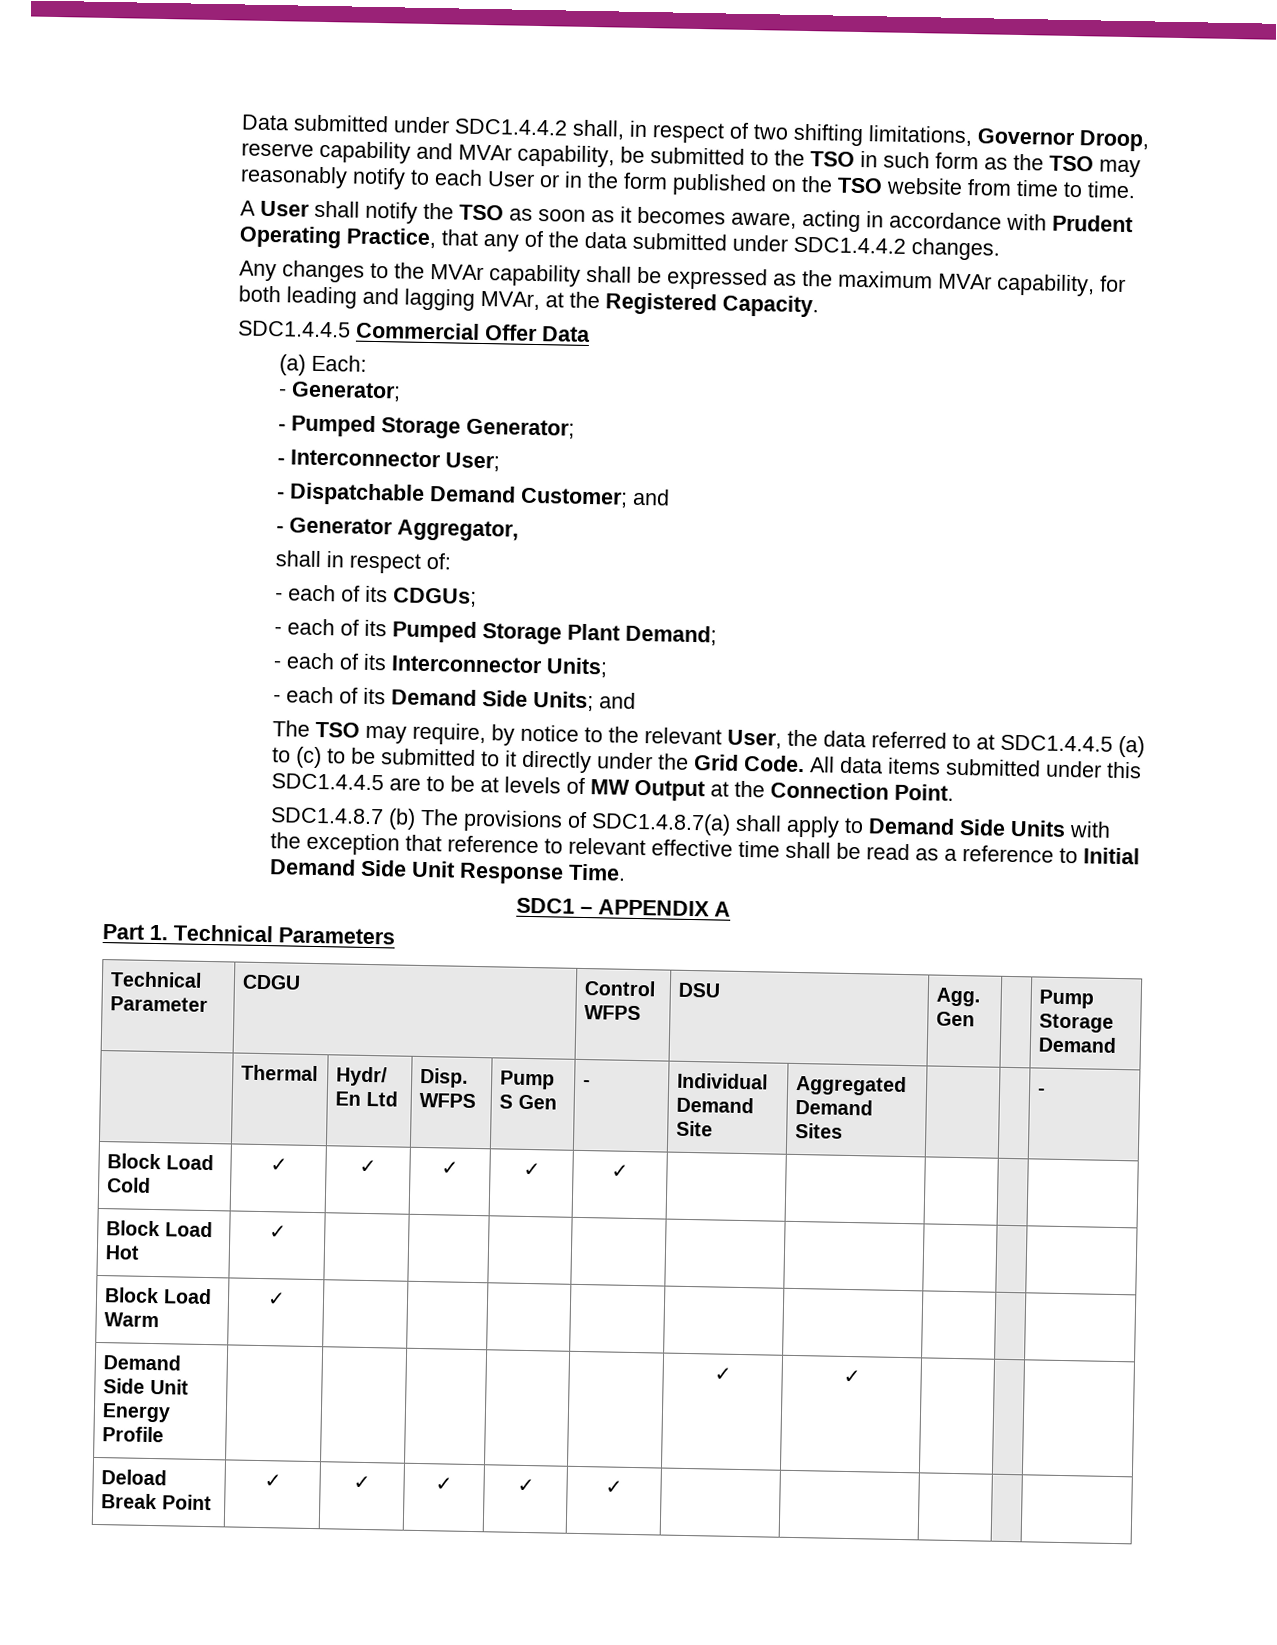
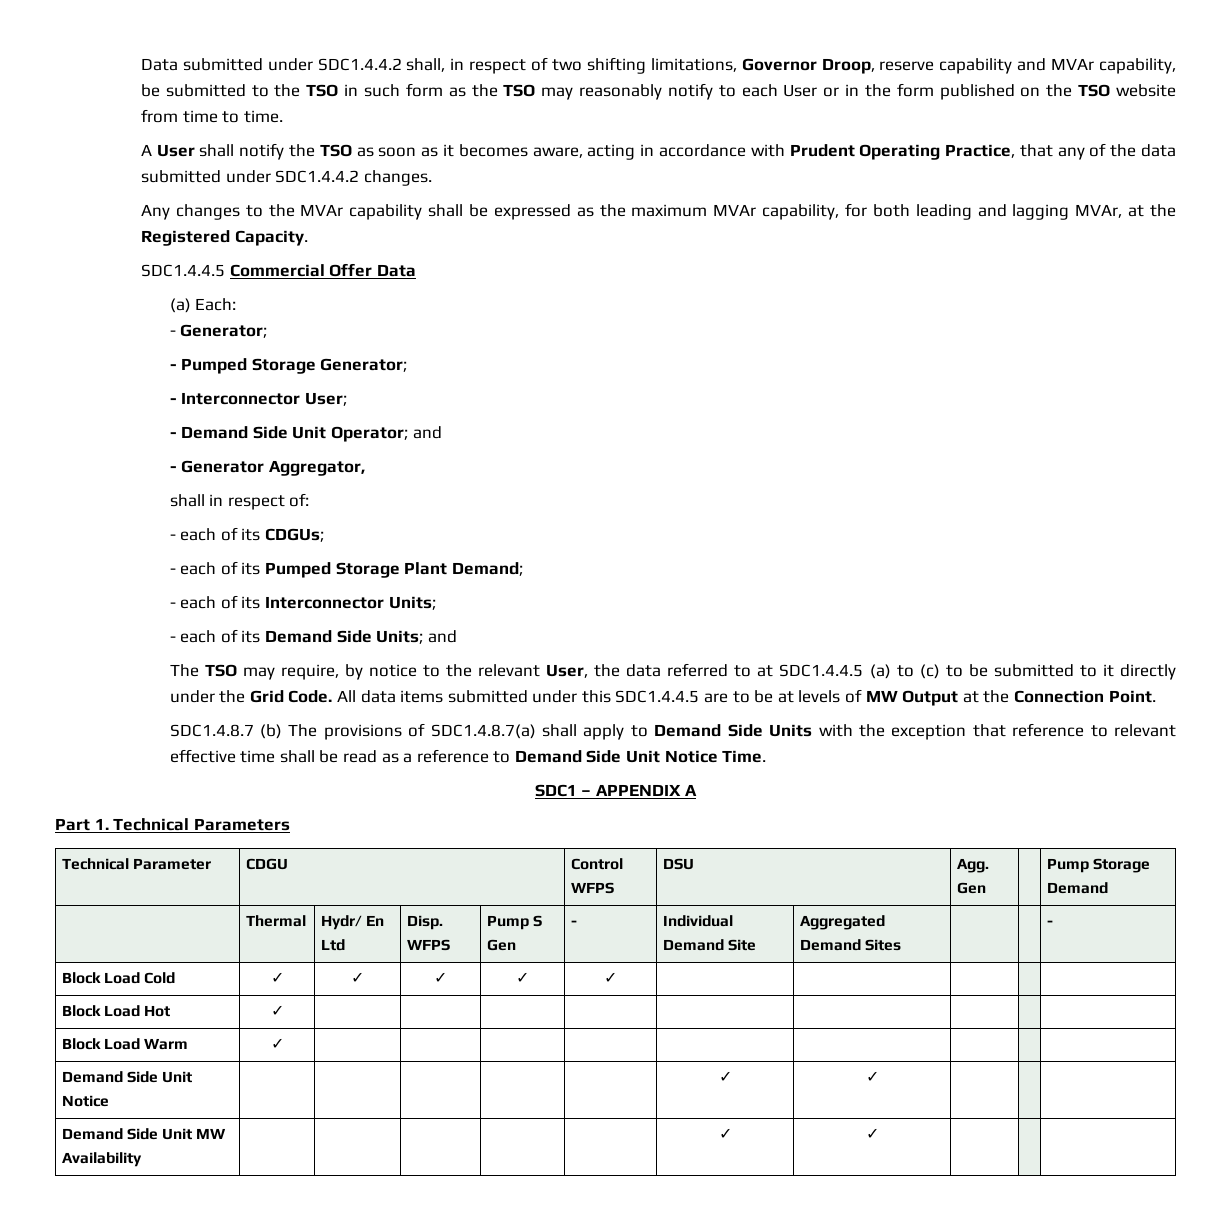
- - Dispatchable Demand Customer; and
+ - Demand Side Unit Operator; and
- SDC1.4.8.7 (b) The provisions of SDC1.4.8.7(a) shall apply to Demand Side Units with the exception that reference to relevant effective time shall be read as a reference to Initial Demand Side Unit Response Time.
+ SDC1.4.8.7 (b) The provisions of SDC1.4.8.7(a) shall apply to Demand Side Units with the exception that reference to relevant effective time shall be read as a reference to Demand Side Unit Notice Time.
- Demand Side Unit Energy Profile | | | | | | ✓ | ✓ | | |
+ Demand Side Unit Notice | | | | | | ✓ | ✓ | | |
- Deload Break Point | ✓ | ✓ | ✓ | ✓ | ✓ | | | | |
+ Demand Side Unit MW Availability | | | | | | ✓ | ✓ | | |

